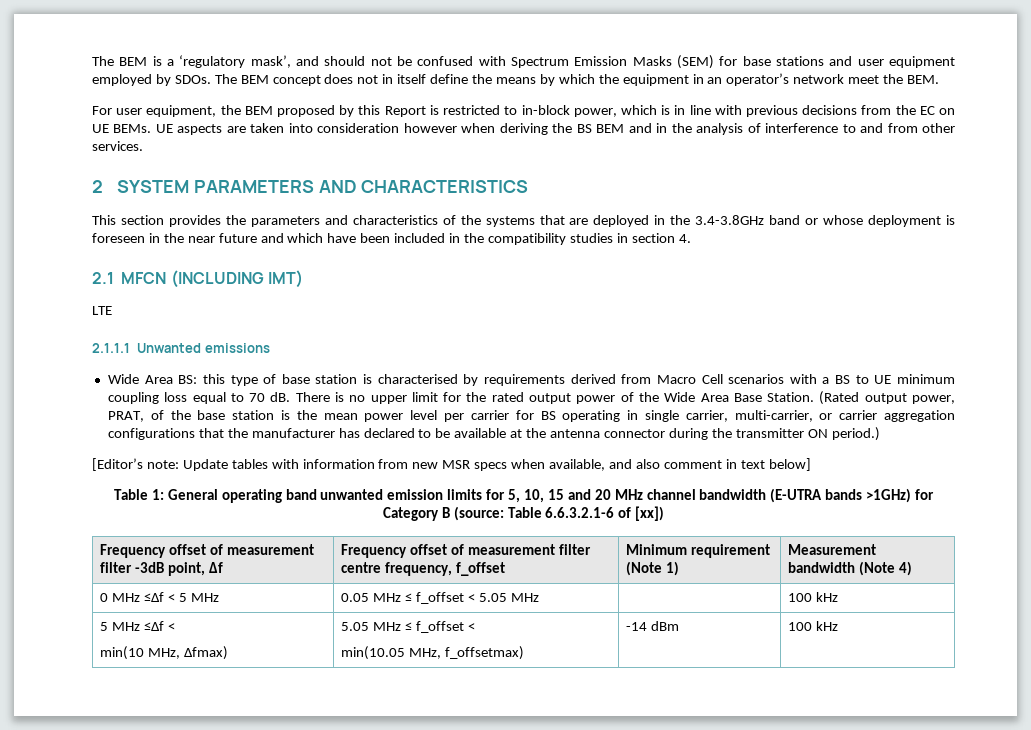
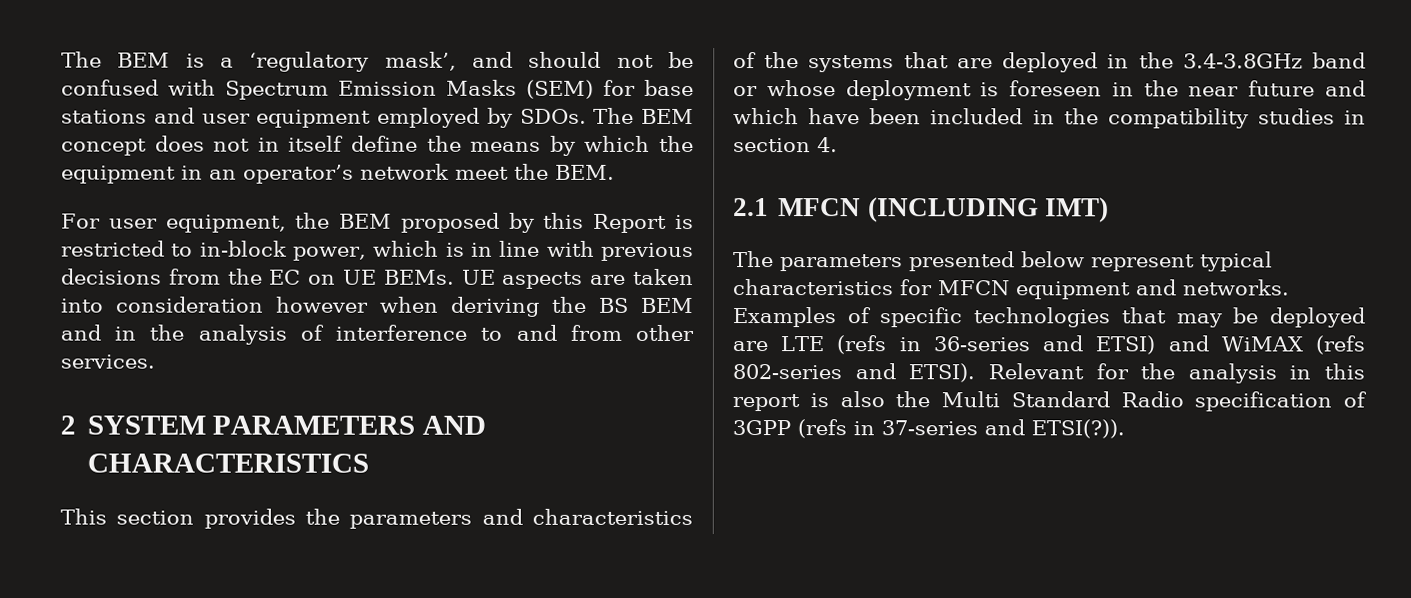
- LTE
- 2.1.1.1 Unwanted emissions
- Wide Area BS: this type of base station is characterised by requirements derived from Macro Cell scenarios with a BS to UE minimum coupling loss equal to 70 dB. There is no upper limit for the rated output power of the Wide Area Base Station. (Rated output power, PRAT, of the base station is the mean power level per carrier for BS operating in single carrier, multi-carrier, or carrier aggregation configurations that the manufacturer has declared to be available at the antenna connector during the transmitter ON period.)
- [Editor’s note: Update tables with information from new MSR specs when available, and also comment in text below]
- Table 1: General operating band unwanted emission limits for 5, 10, 15 and 20 MHz channel bandwidth (E-UTRA bands >1GHz) for Category B (source: Table 6.6.3.2.1-6 of [xx])
- Frequency offset of measurement filter -3dB point, Δf | Frequency offset of measurement filter centre frequency, f_offset | Minimum requirement (Note 1) | Measurement bandwidth (Note 4)
- 0 MHz ≤Δf < 5 MHz | 0.05 MHz ≤ f_offset < 5.05 MHz | | 100 kHz
- 5 MHz ≤Δf <
- min(10 MHz, Δfmax) | 5.05 MHz ≤ f_offset <
- min(10.05 MHz, f_offsetmax) | -14 dBm | 100 kHz
+ The parameters presented below represent typical characteristics for MFCN equipment and networks. Examples of specific technologies that may be deployed are LTE (refs in 36-series and ETSI) and WiMAX (refs 802-series and ETSI). Relevant for the analysis in this report is also the Multi Standard Radio specification of 3GPP (refs in 37-series and ETSI(?)).

